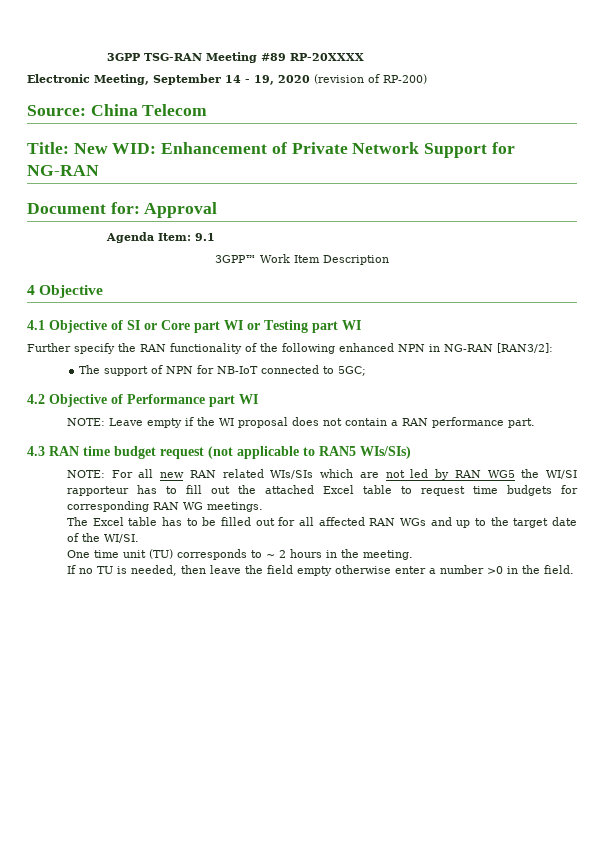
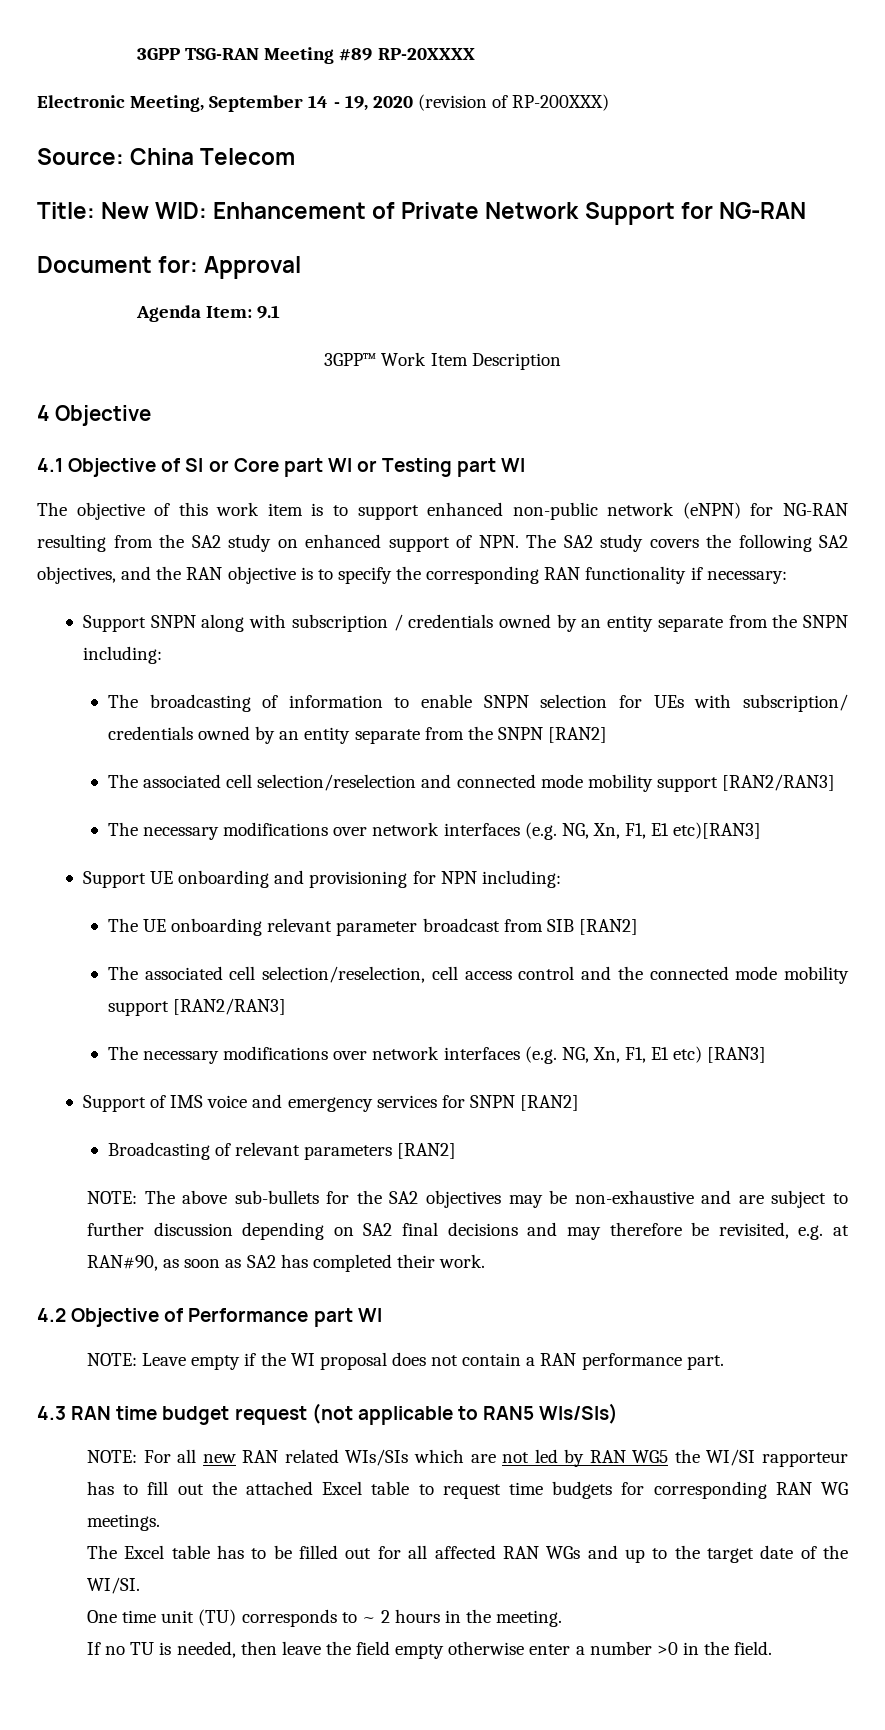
- Electronic Meeting, September 14 - 19, 2020 (revision of RP-200)
+ Electronic Meeting, September 14 - 19, 2020 (revision of RP-200XXX)
- Further specify the RAN functionality of the following enhanced NPN in NG-RAN [RAN3/2]:
- The support of NPN for NB-IoT connected to 5GC;
+ The objective of this work item is to support enhanced non-public network (eNPN) for NG-RAN resulting from the SA2 study on enhanced support of NPN. The SA2 study covers the following SA2 objectives, and the RAN objective is to specify the corresponding RAN functionality if necessary:
+ Support SNPN along with subscription / credentials owned by an entity separate from the SNPN including:
+ The broadcasting of information to enable SNPN selection for UEs with subscription/ credentials owned by an entity separate from the SNPN [RAN2]
+ The associated cell selection/reselection and connected mode mobility support [RAN2/RAN3]
+ The necessary modifications over network interfaces (e.g. NG, Xn, F1, E1 etc)[RAN3]
+ Support UE onboarding and provisioning for NPN including:
+ The UE onboarding relevant parameter broadcast from SIB [RAN2]
+ The associated cell selection/reselection, cell access control and the connected mode mobility support [RAN2/RAN3]
+ The necessary modifications over network interfaces (e.g. NG, Xn, F1, E1 etc) [RAN3]
+ Support of IMS voice and emergency services for SNPN [RAN2]
+ Broadcasting of relevant parameters [RAN2]
+ NOTE: The above sub-bullets for the SA2 objectives may be non-exhaustive and are subject to further discussion depending on SA2 final decisions and may therefore be revisited, e.g. at RAN#90, as soon as SA2 has completed their work.

